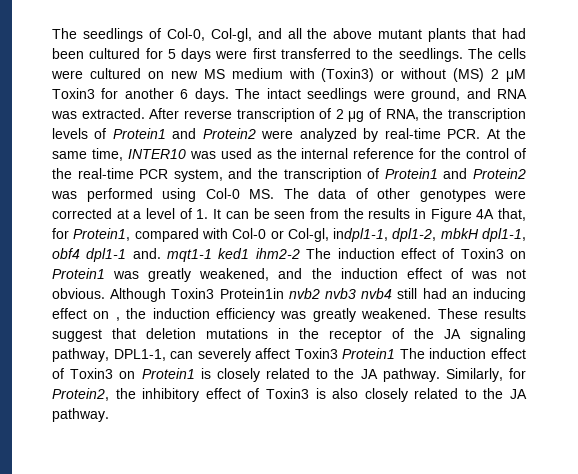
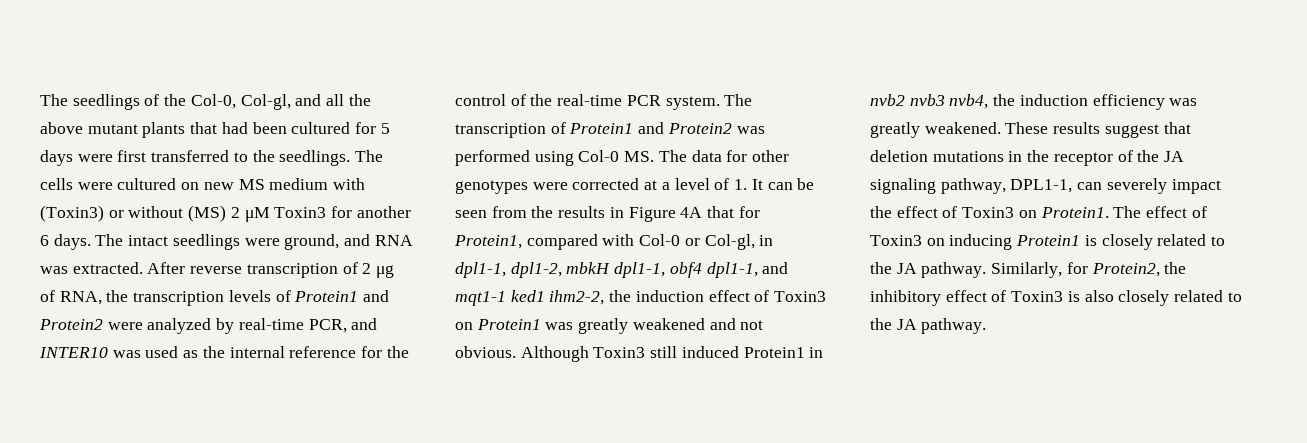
- The seedlings of Col-0, Col-gl, and all the above mutant plants that had been cultured for 5 days were first transferred to the seedlings.
+ The seedlings of the Col-0, Col-gl, and all the above mutant plants that had been cultured for 5 days were first transferred to the seedlings.
- After reverse transcription of 2 μg of RNA, the transcription levels of Protein1 and Protein2 were analyzed by real-time PCR. At the same time, INTER10 was used as the internal reference for the control of the real-time PCR system, and the transcription of Protein1 and Protein2 was performed using Col-0 MS. The data of other genotypes were corrected at a level of 1. It can be seen from the results in Figure 4A that, for Protein1, compared with Col-0 or Col-gl, indpl1-1, dpl1-2, mbkH dpl1-1, obf4 dpl1-1 and. mqt1-1 ked1 ihm2-2 The induction effect of Toxin3 on Protein1 was greatly weakened, and the induction effect of was not obvious. Although Toxin3 Protein1in nvb2 nvb3 nvb4 still had an inducing effect on , the induction efficiency was greatly weakened.
+ After reverse transcription of 2 μg of RNA, the transcription levels of Protein1 and Protein2 were analyzed by real-time PCR, and INTER10 was used as the internal reference for the control of the real-time PCR system. The transcription of Protein1 and Protein2 was performed using Col-0 MS. The data for other genotypes were corrected at a level of 1. It can be seen from the results in Figure 4A that for Protein1, compared with Col-0 or Col-gl, in dpl1-1, dpl1-2, mbkH dpl1-1, obf4 dpl1-1, and mqt1-1 ked1 ihm2-2, the induction effect of Toxin3 on Protein1 was greatly weakened and not obvious. Although Toxin3 still induced Protein1 in nvb2 nvb3 nvb4, the induction efficiency was greatly weakened.
- These results suggest that deletion mutations in the receptor of the JA signaling pathway, DPL1-1, can severely affect Toxin3 Protein1 The induction effect of Toxin3 on Protein1 is closely related to the JA pathway.
+ These results suggest that deletion mutations in the receptor of the JA signaling pathway, DPL1-1, can severely impact the effect of Toxin3 on Protein1. The effect of Toxin3 on inducing Protein1 is closely related to the JA pathway.

